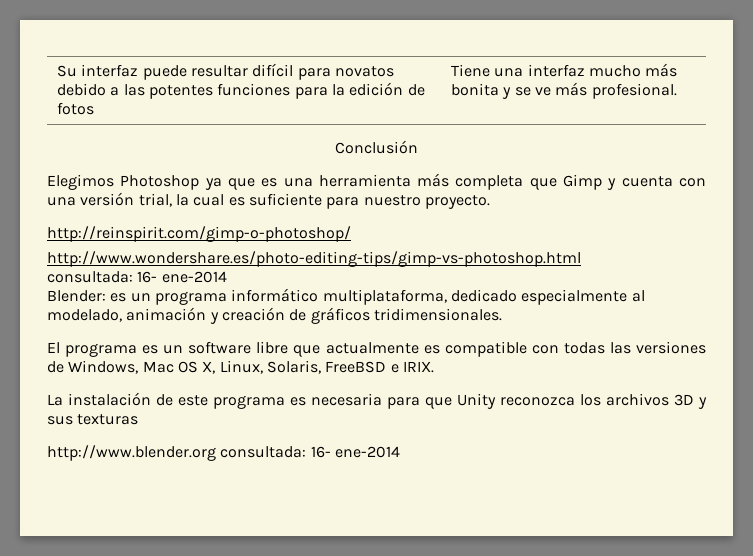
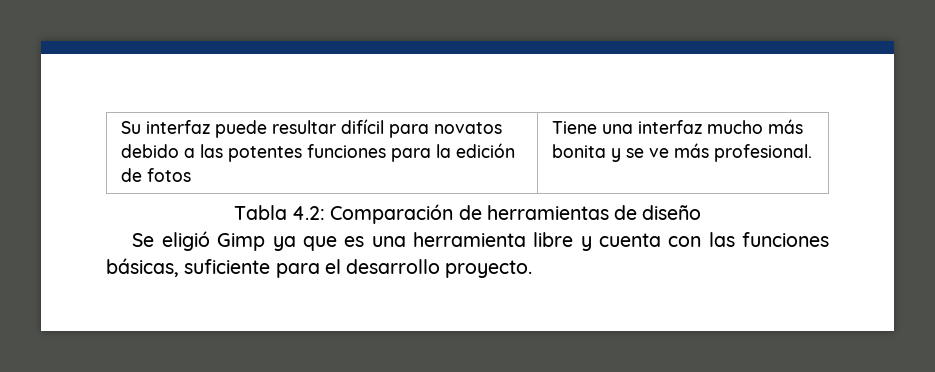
- Conclusión
- Elegimos Photoshop ya que es una herramienta más completa que Gimp y cuenta con una versión trial, la cual es suficiente para nuestro proyecto.
- http://reinspirit.com/gimp-o-photoshop/
- http://www.wondershare.es/photo-editing-tips/gimp-vs-photoshop.html
- consultada: 16- ene-2014
- Blender: es un programa informático multiplataforma, dedicado especialmente al modelado, animación y creación de gráficos tridimensionales.
- El programa es un software libre que actualmente es compatible con todas las versiones de Windows, Mac OS X, Linux, Solaris, FreeBSD e IRIX.
- La instalación de este programa es necesaria para que Unity reconozca los archivos 3D y sus texturas
- http://www.blender.org consultada: 16- ene-2014
+ Tabla 4.2: Comparación de herramientas de diseño
+ Se eligió Gimp ya que es una herramienta libre y cuenta con las funciones básicas, suficiente para el desarrollo proyecto.

